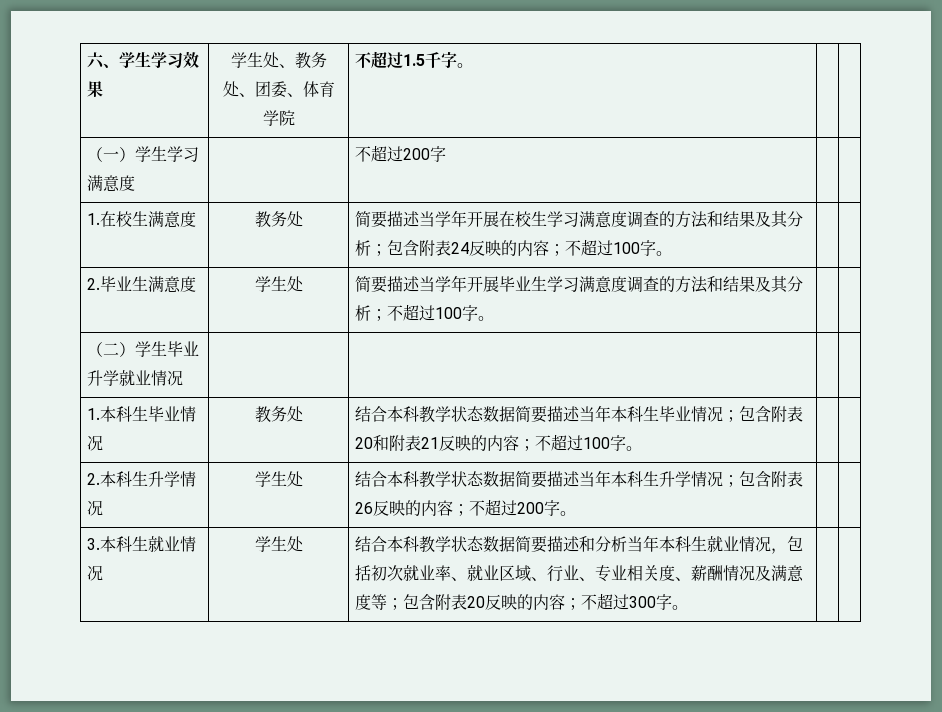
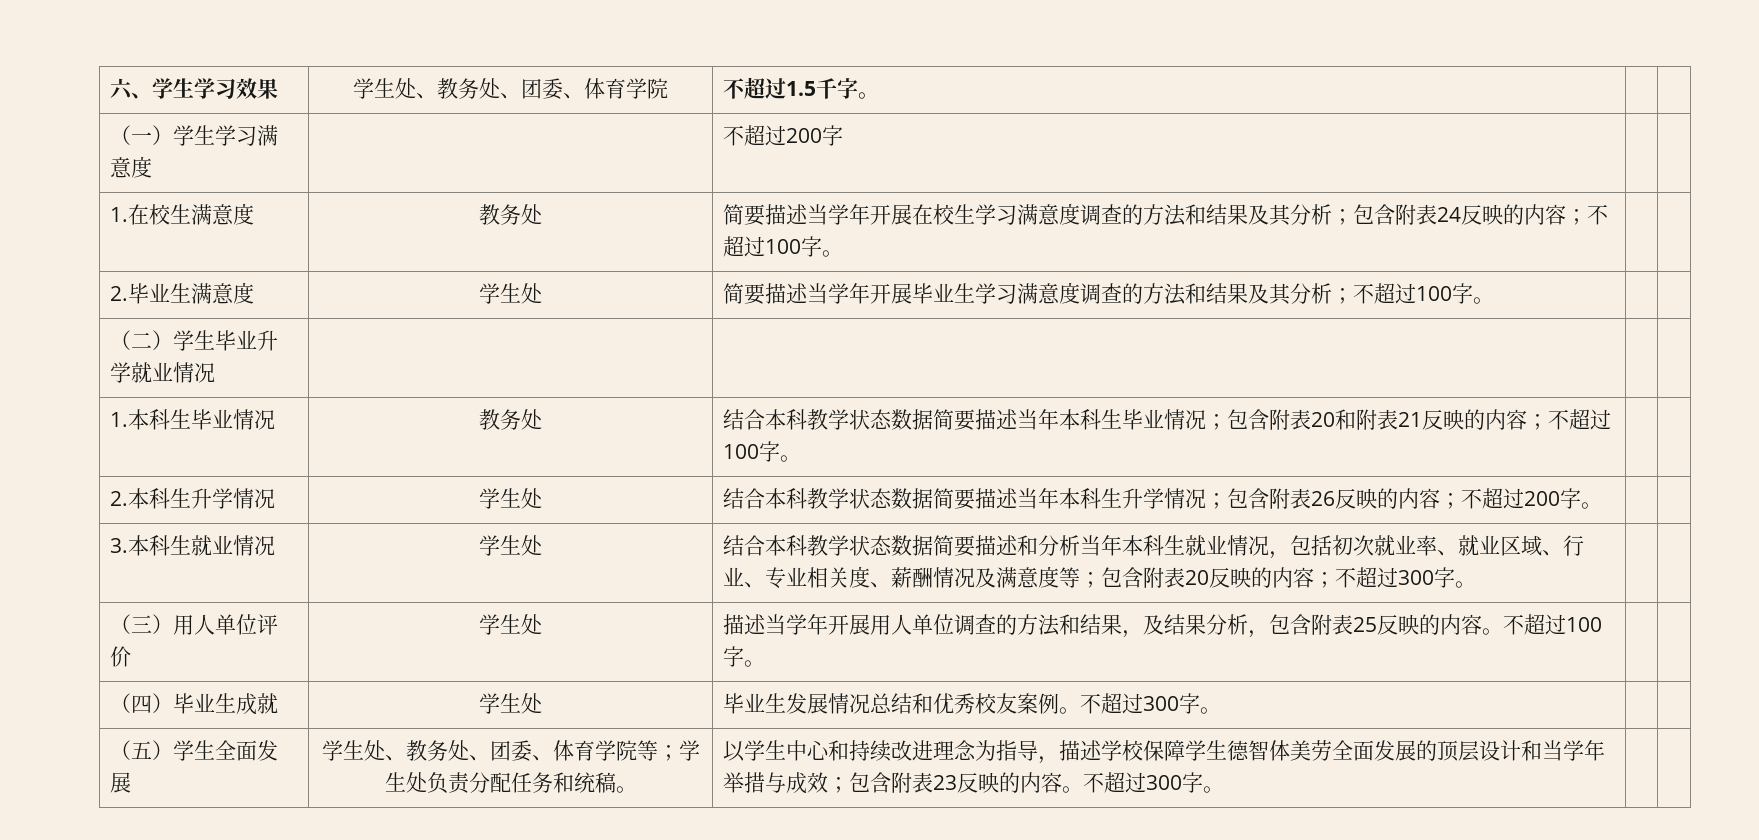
+ （三）用人单位评价 | 学生处 | 描述当学年开展用人单位调查的方法和结果，及结果分析，包含附表25反映的内容。不超过100字。 | |
+ （四）毕业生成就 | 学生处 | 毕业生发展情况总结和优秀校友案例。不超过300字。 | |
+ （五）学生全面发展 | 学生处、教务处、团委、体育学院等；学生处负责分配任务和统稿。 | 以学生中心和持续改进理念为指导，描述学校保障学生德智体美劳全面发展的顶层设计和当学年举措与成效；包含附表23反映的内容。不超过300字。

